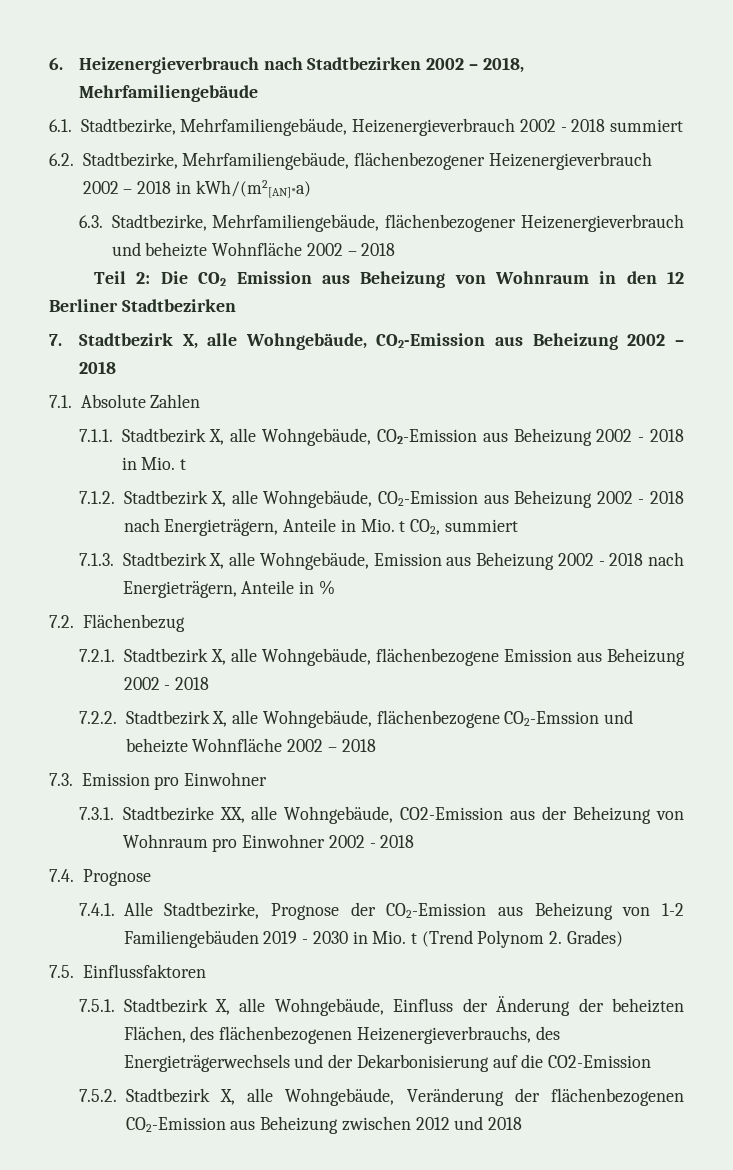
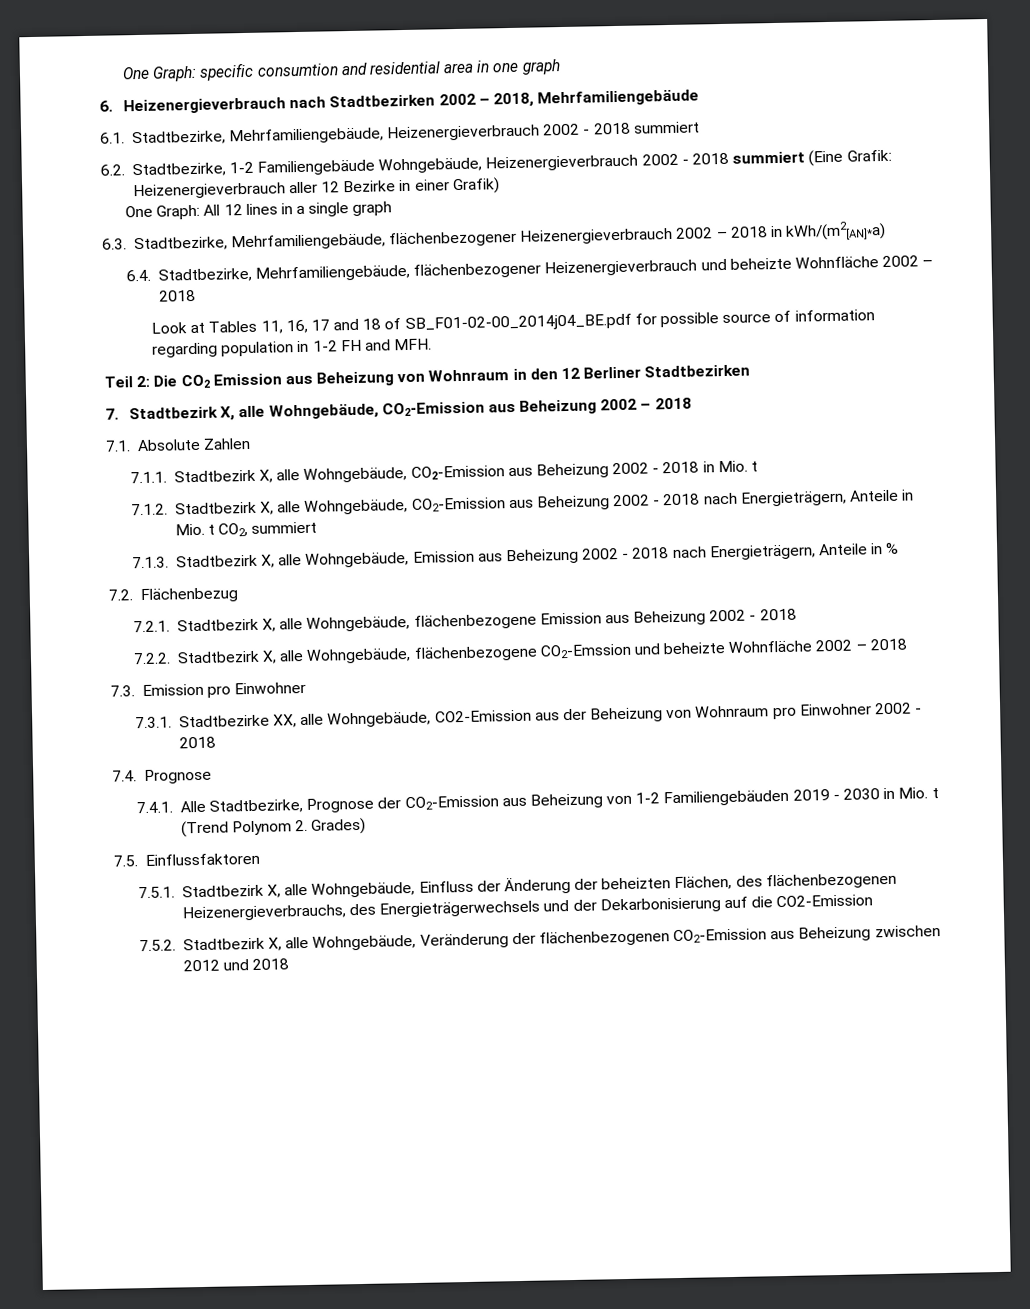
+ One Graph: specific consumtion and residential area in one graph
- 6.2. Stadtbezirke, Mehrfamiliengebäude, flächenbezogener Heizenergieverbrauch 2002 – 2018 in kWh/(m2[AN]*a)
+ 6.2. Stadtbezirke, 1-2 Familiengebäude Wohngebäude, Heizenergieverbrauch 2002 - 2018 summiert (Eine Grafik: Heizenergieverbrauch aller 12 Bezirke in einer Grafik)
+ One Graph: All 12 lines in a single graph
+ 6.3. Stadtbezirke, Mehrfamiliengebäude, flächenbezogener Heizenergieverbrauch 2002 – 2018 in kWh/(m2[AN]*a)
- 6.3. Stadtbezirke, Mehrfamiliengebäude, flächenbezogener Heizenergieverbrauch und beheizte Wohnfläche 2002 – 2018
+ 6.4. Stadtbezirke, Mehrfamiliengebäude, flächenbezogener Heizenergieverbrauch und beheizte Wohnfläche 2002 – 2018
+ Look at Tables 11, 16, 17 and 18 of SB_F01-02-00_2014j04_BE.pdf for possible source of information regarding population in 1-2 FH and MFH.

